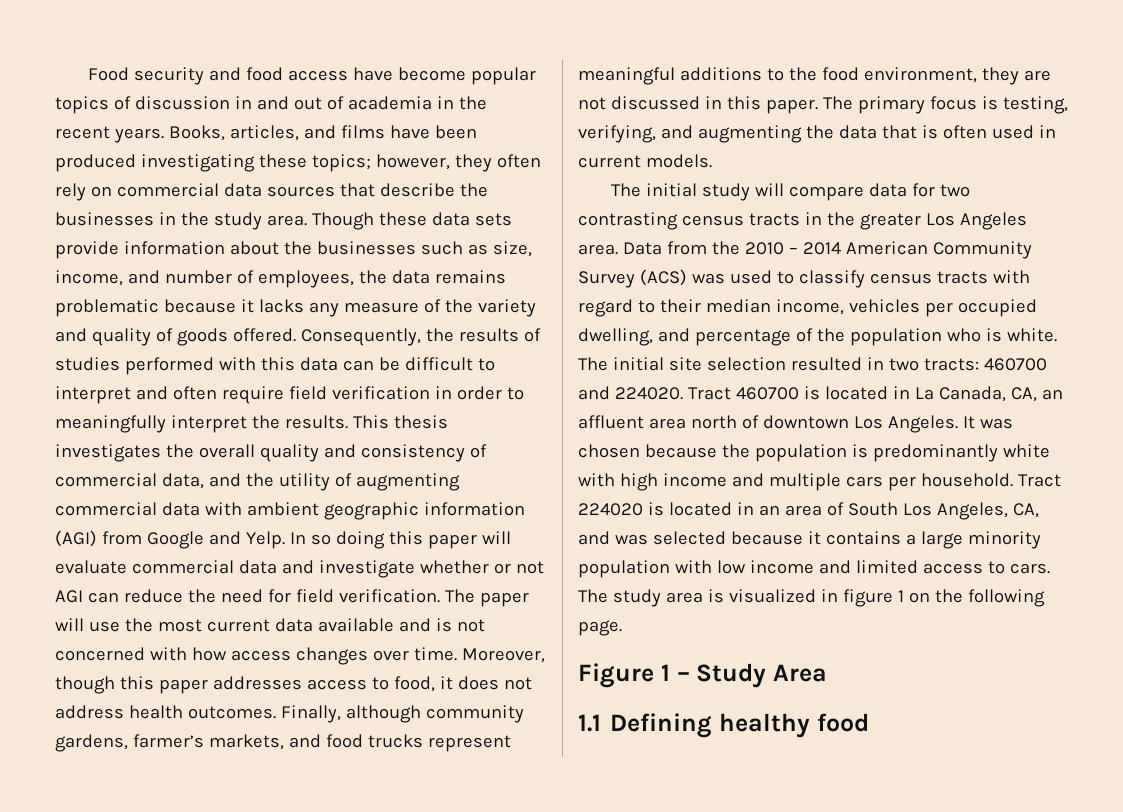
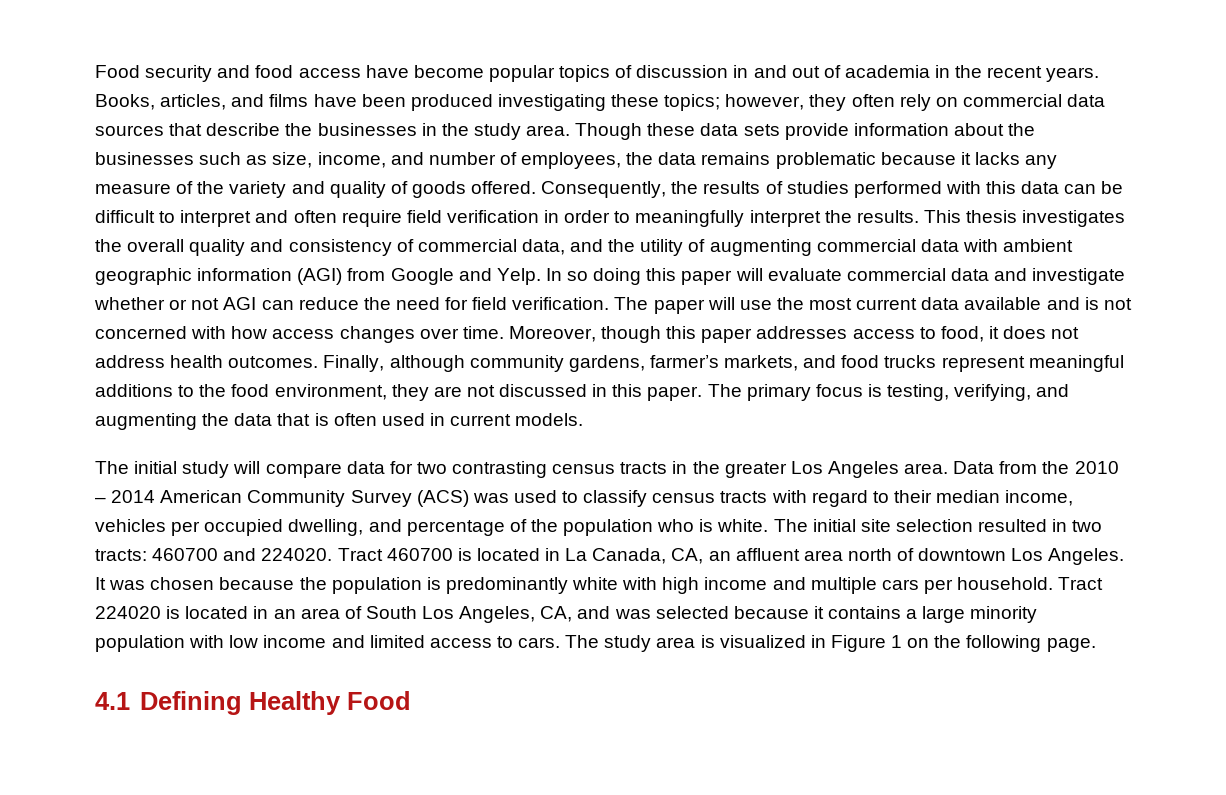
- The study area is visualized in figure 1 on the following page.
+ The study area is visualized in Figure 1 on the following page.
- Figure 1 – Study Area
- 1.1 Defining healthy food
+ 4.1 Defining Healthy Food

